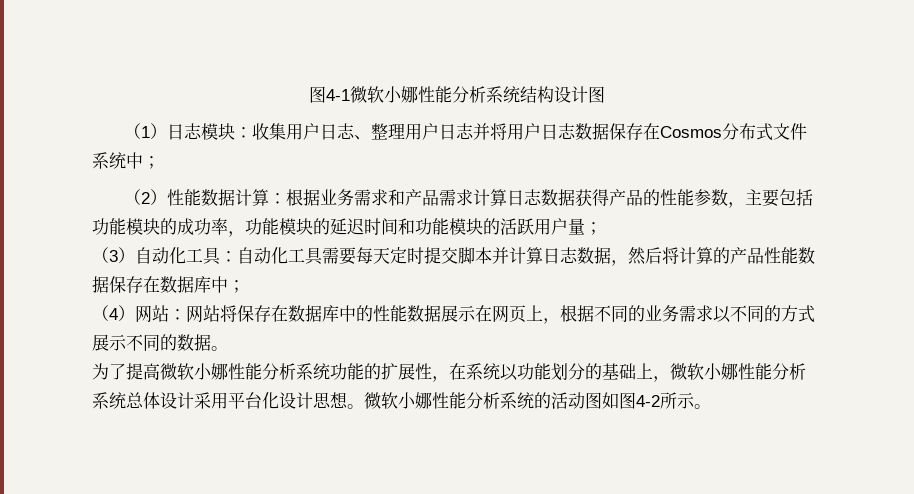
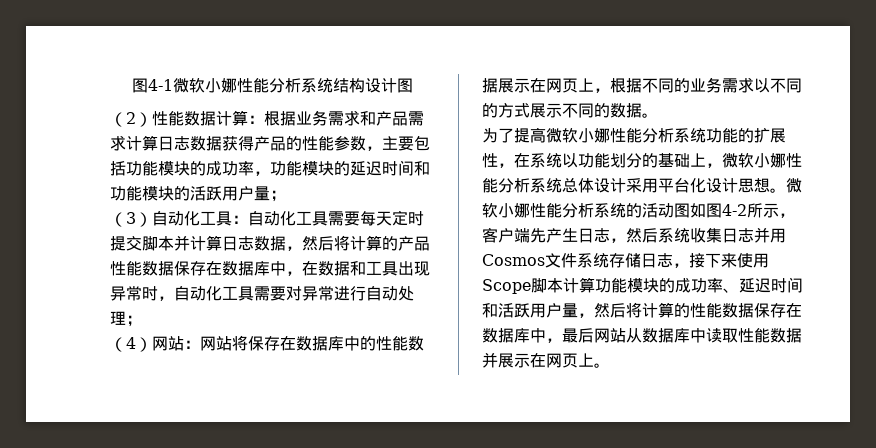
- （1）日志模块：收集用户日志、整理用户日志并将用户日志数据保存在Cosmos分布式文件系统中；
- （3）自动化工具：自动化工具需要每天定时提交脚本并计算日志数据，然后将计算的产品性能数据保存在数据库中；
+ （3）自动化工具：自动化工具需要每天定时提交脚本并计算日志数据，然后将计算的产品性能数据保存在数据库中，在数据和工具出现异常时，自动化工具需要对异常进行自动处理；
- 微软小娜性能分析系统的活动图如图4-2所示。
+ 微软小娜性能分析系统的活动图如图4-2所示，客户端先产生日志，然后系统收集日志并用Cosmos文件系统存储日志，接下来使用Scope脚本计算功能模块的成功率、延迟时间和活跃用户量，然后将计算的性能数据保存在数据库中，最后网站从数据库中读取性能数据并展示在网页上。

